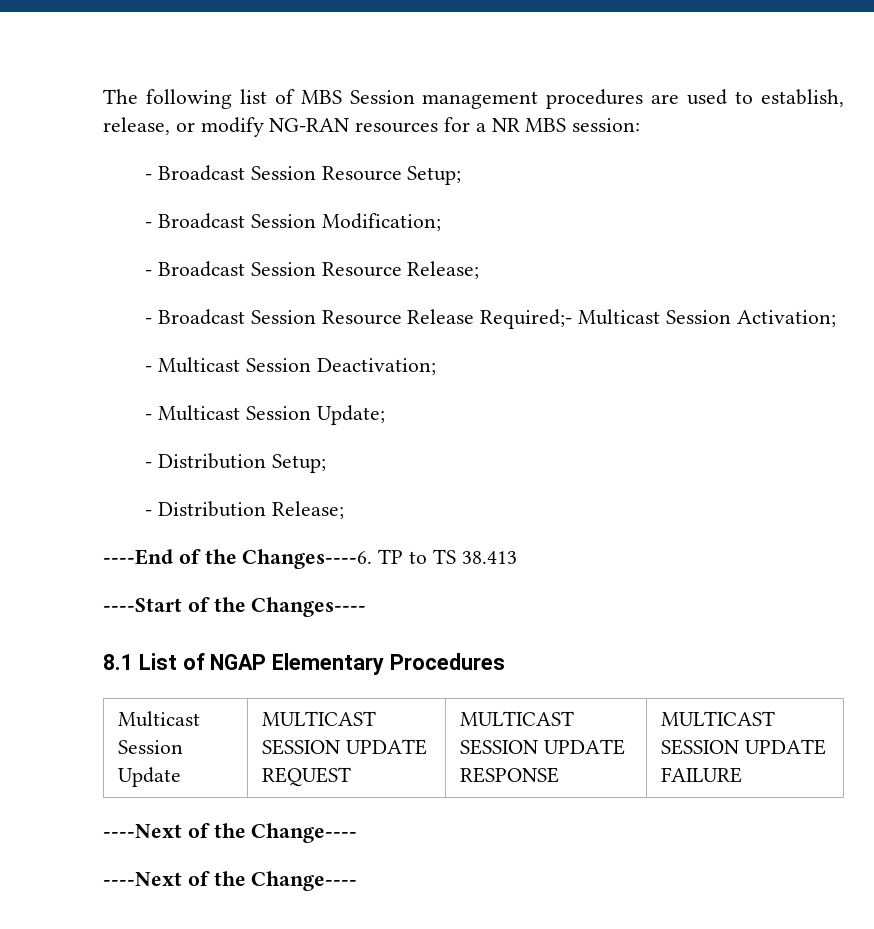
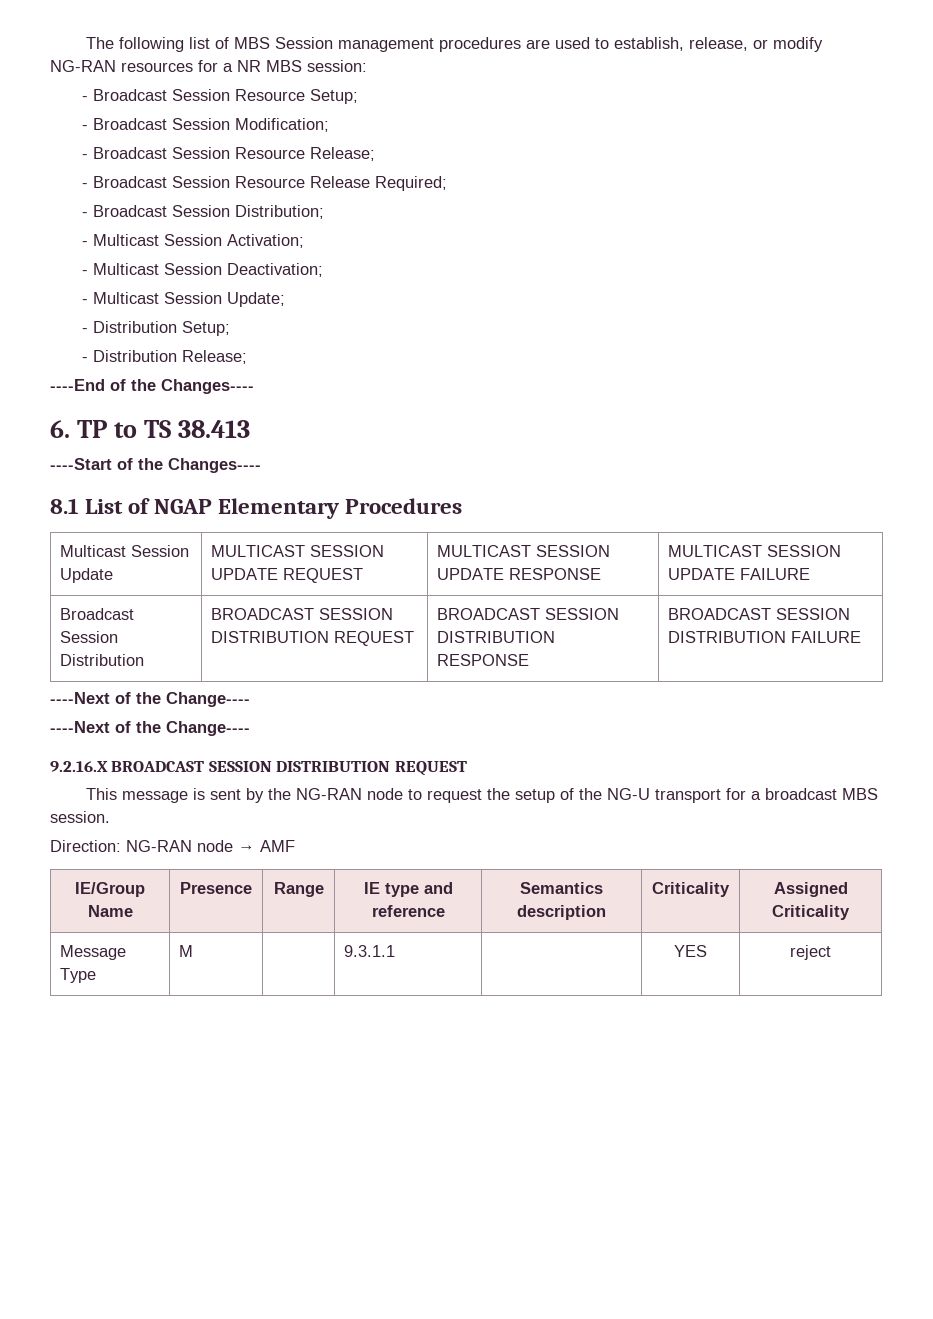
- - Broadcast Session Resource Release Required;- Multicast Session Activation;
+ - Broadcast Session Resource Release Required;
+ - Broadcast Session Distribution;
+ - Multicast Session Activation;
- ----End of the Changes----6. TP to TS 38.413
+ ----End of the Changes----
+ 6. TP to TS 38.413
+ Broadcast Session Distribution | BROADCAST SESSION DISTRIBUTION REQUEST | BROADCAST SESSION DISTRIBUTION RESPONSE | BROADCAST SESSION DISTRIBUTION FAILURE
+ 9.2.16.X BROADCAST SESSION DISTRIBUTION REQUEST
+ This message is sent by the NG-RAN node to request the setup of the NG-U transport for a broadcast MBS session.
+ Direction: NG-RAN node → AMF
+ IE/Group Name | Presence | Range | IE type and reference | Semantics description | Criticality | Assigned Criticality
+ Message Type | M | | 9.3.1.1 | | YES | reject

